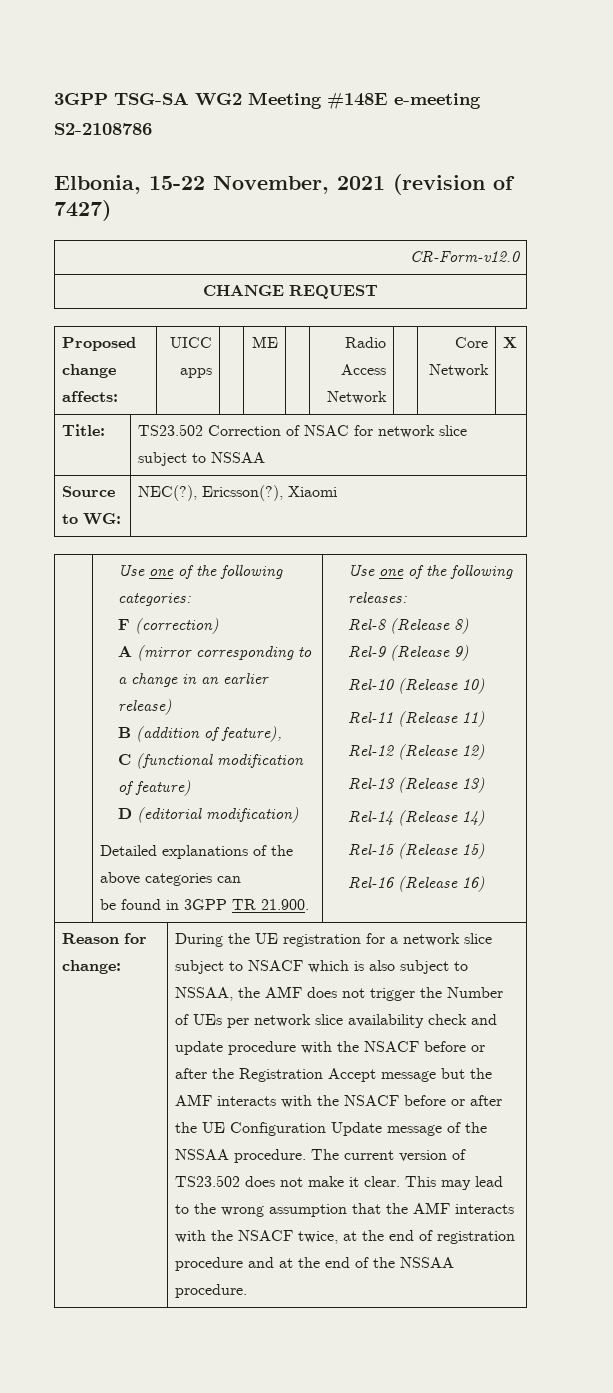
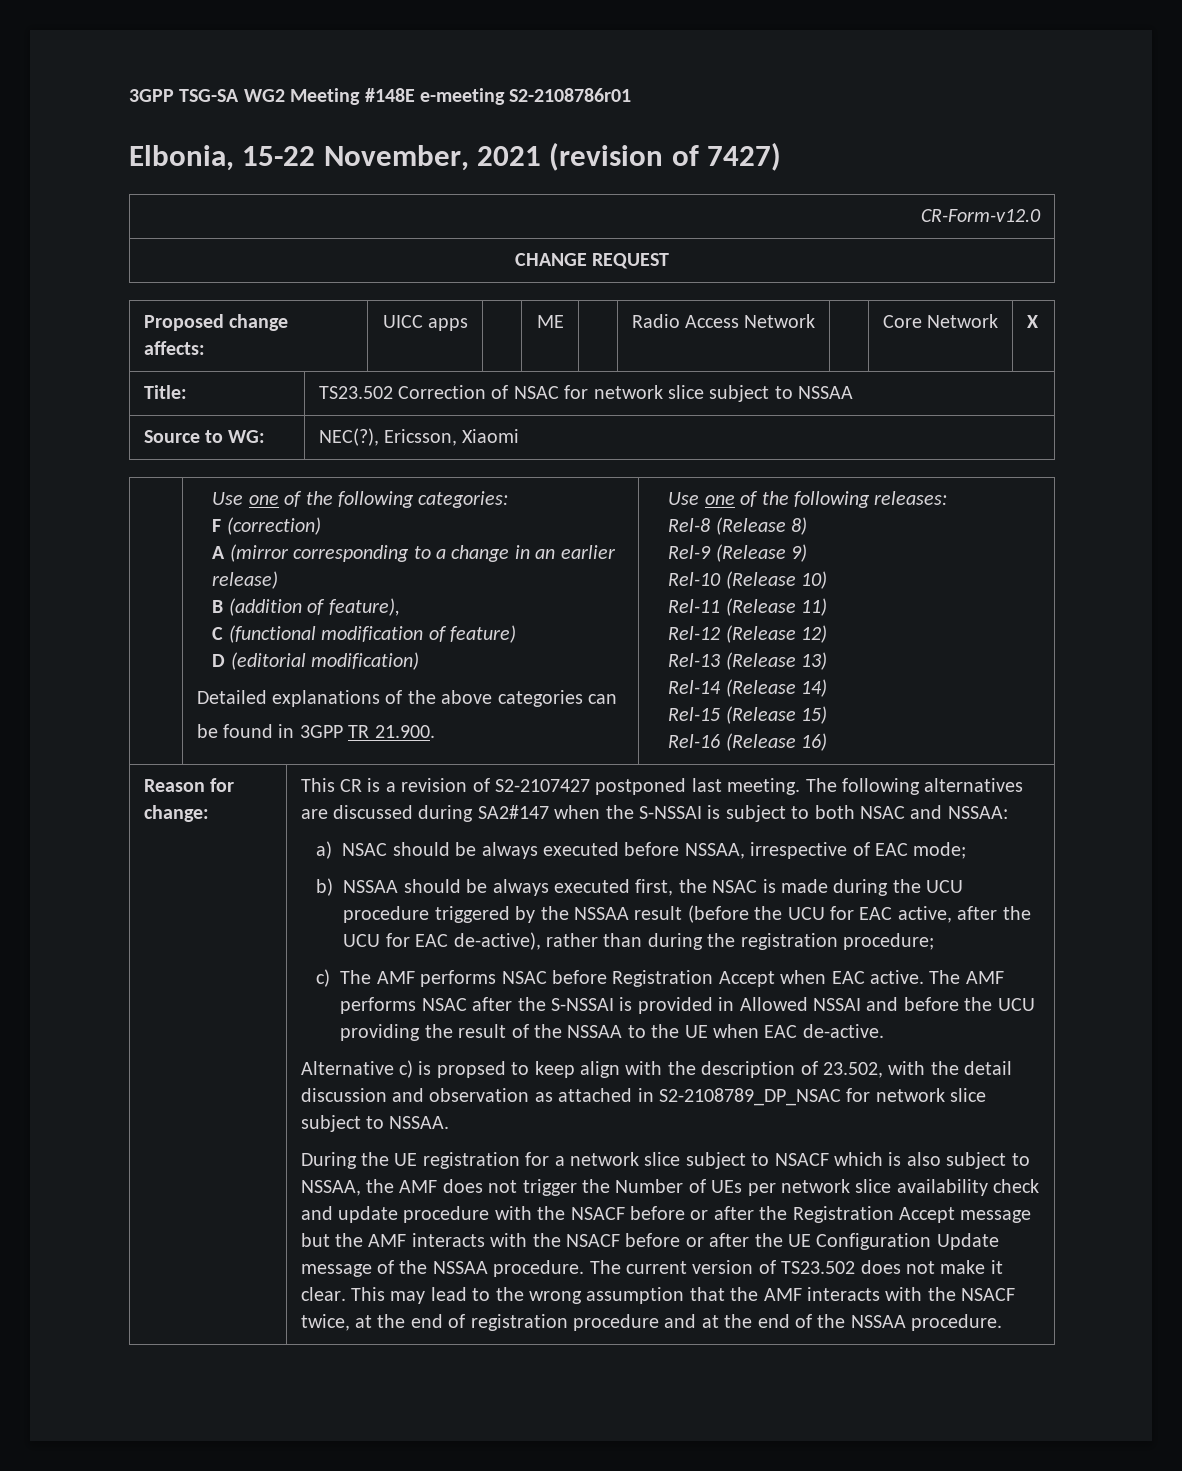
- 3GPP TSG-SA WG2 Meeting #148E e-meeting S2-2108786
+ 3GPP TSG-SA WG2 Meeting #148E e-meeting S2-2108786r01
- Source to WG: | NEC(?), Ericsson(?), Xiaomi
+ Source to WG: | NEC(?), Ericsson, Xiaomi
+ This CR is a revision of S2-2107427 postponed last meeting. The following alternatives are discussed during SA2#147 when the S-NSSAI is subject to both NSAC and NSSAA:
+ a) NSAC should be always executed before NSSAA, irrespective of EAC mode;
+ b) NSSAA should be always executed first, the NSAC is made during the UCU procedure triggered by the NSSAA result (before the UCU for EAC active, after the UCU for EAC de-active), rather than during the registration procedure;
+ c) The AMF performs NSAC before Registration Accept when EAC active. The AMF performs NSAC after the S-NSSAI is provided in Allowed NSSAI and before the UCU providing the result of the NSSAA to the UE when EAC de-active.
+ Alternative c) is propsed to keep align with the description of 23.502, with the detail discussion and observation as attached in S2-2108789_DP_NSAC for network slice subject to NSSAA.

